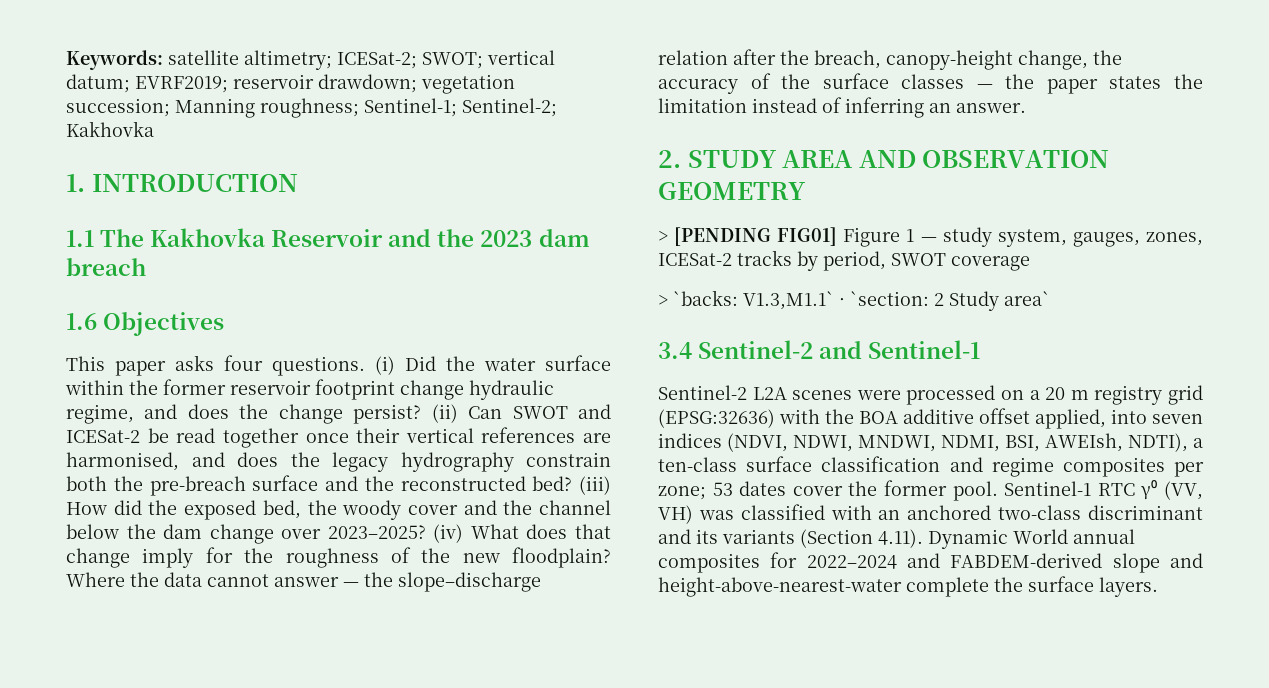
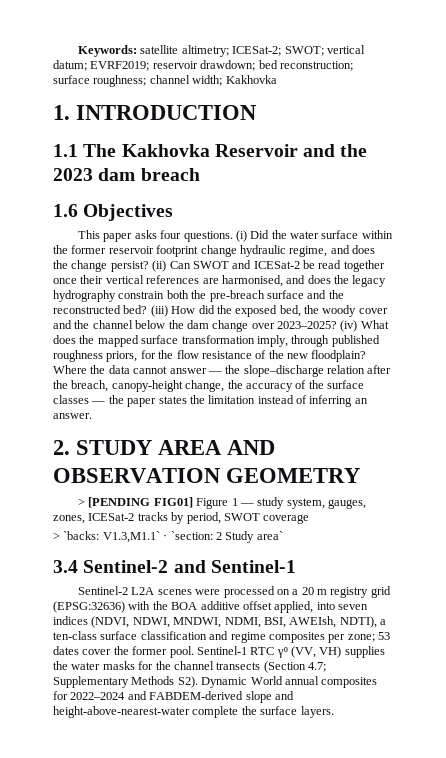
- Keywords: satellite altimetry; ICESat-2; SWOT; vertical datum; EVRF2019; reservoir drawdown; vegetation succession; Manning roughness; Sentinel-1; Sentinel-2; Kakhovka
+ Keywords: satellite altimetry; ICESat-2; SWOT; vertical datum; EVRF2019; reservoir drawdown; bed reconstruction; surface roughness; channel width; Kakhovka
- (iv) What does that change imply for the roughness of the new floodplain?
+ (iv) What does the mapped surface transformation imply, through published roughness priors, for the flow resistance of the new floodplain?
- Sentinel-1 RTC γ⁰ (VV, VH) was classified with an anchored two-class discriminant and its variants (Section 4.11). Dynamic World annual composites for 2022–2024 and FABDEM-derived slope and height-above-nearest-water complete the surface layers.
+ Sentinel-1 RTC γ⁰ (VV, VH) supplies the water masks for the channel transects (Section 4.7; Supplementary Methods S2). Dynamic World annual composites for 2022–2024 and FABDEM-derived slope and height-above-nearest-water complete the surface layers.

